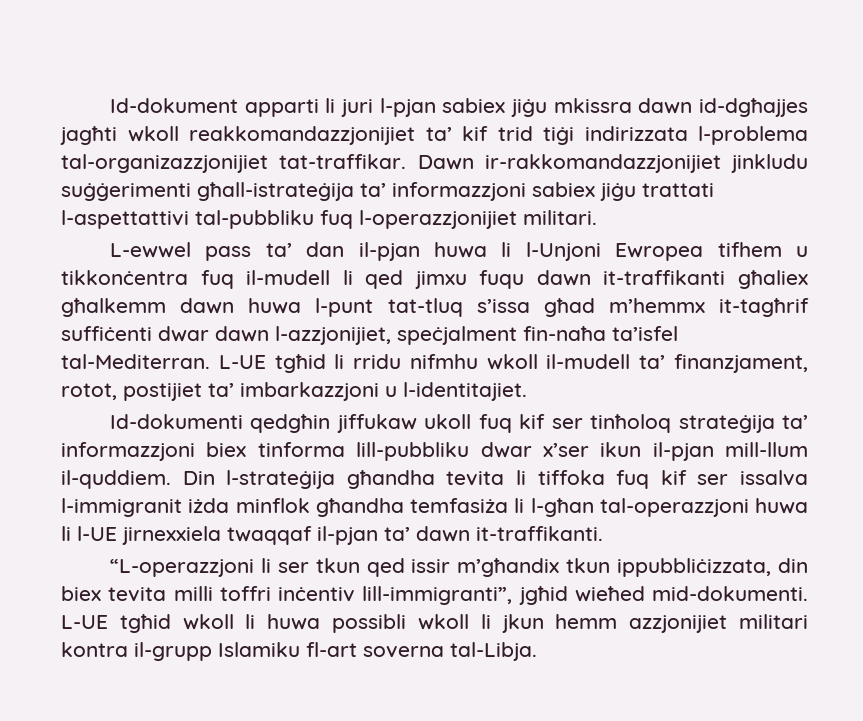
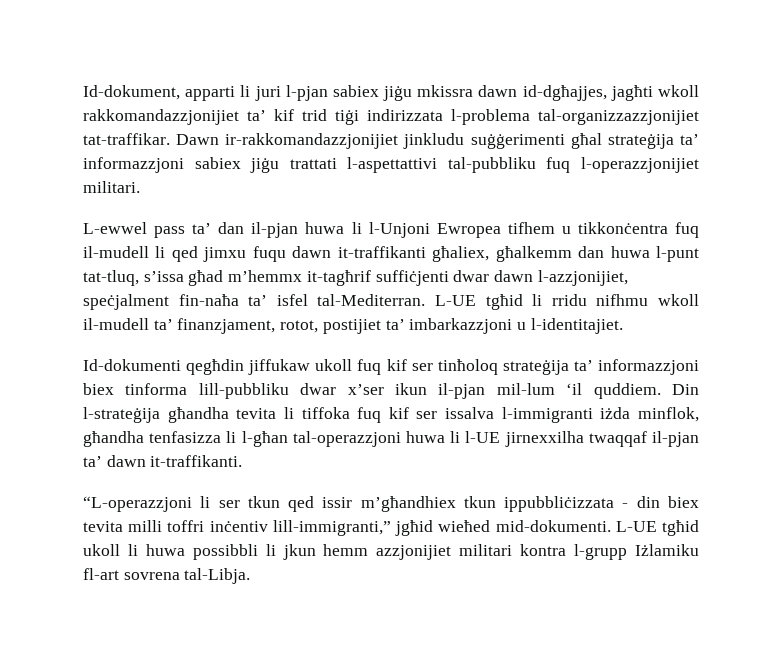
- Id-dokument apparti li juri l-pjan sabiex jiġu mkissra dawn id-dgħajjes jagħti wkoll reakkomandazzjonijiet ta’ kif trid tiġi indirizzata l-problema tal-organizazzjonijiet tat-traffikar.
+ Id-dokument, apparti li juri l-pjan sabiex jiġu mkissra dawn id-dgħajjes, jagħti wkoll rakkomandazzjonijiet ta’ kif trid tiġi indirizzata l-problema tal-organizzazzjonijiet tat-traffikar.
- Dawn ir-rakkomandazzjonijiet jinkludu suġġerimenti għall-istrateġija ta’ informazzjoni sabiex jiġu trattati l-aspettattivi tal-pubbliku fuq l-operazzjonijiet militari.
+ Dawn ir-rakkomandazzjonijiet jinkludu suġġerimenti għal strateġija ta’ informazzjoni sabiex jiġu trattati l-aspettattivi tal-pubbliku fuq l-operazzjonijiet militari.
- L-ewwel pass ta’ dan il-pjan huwa li l-Unjoni Ewropea tifhem u tikkonċentra fuq il-mudell li qed jimxu fuqu dawn it-traffikanti għaliex għalkemm dawn huwa l-punt tat-tluq s’issa għad m’hemmx it-tagħrif suffiċenti dwar dawn l-azzjonijiet, speċjalment fin-naħa ta’isfel tal-Mediterran.
+ L-ewwel pass ta’ dan il-pjan huwa li l-Unjoni Ewropea tifhem u tikkonċentra fuq il-mudell li qed jimxu fuqu dawn it-traffikanti għaliex, għalkemm dan huwa l-punt tat-tluq, s’issa għad m’hemmx it-tagħrif suffiċjenti dwar dawn l-azzjonijiet, speċjalment fin-naħa ta’ isfel tal-Mediterran.
- L-UE tgħid li rridu nifmhu wkoll il-mudell ta’ finanzjament, rotot, postijiet ta’ imbarkazzjoni u l-identitajiet.
+ L-UE tgħid li rridu nifhmu wkoll il-mudell ta’ finanzjament, rotot, postijiet ta’ imbarkazzjoni u l-identitajiet.
- Id-dokumenti qedgħin jiffukaw ukoll fuq kif ser tinħoloq strateġija ta’ informazzjoni biex tinforma lill-pubbliku dwar x’ser ikun il-pjan mill-llum il-quddiem.
+ Id-dokumenti qegħdin jiffukaw ukoll fuq kif ser tinħoloq strateġija ta’ informazzjoni biex tinforma lill-pubbliku dwar x’ser ikun il-pjan mil-lum ‘il quddiem.
- Din l-strateġija għandha tevita li tiffoka fuq kif ser issalva l-immigranit iżda minflok għandha temfasiża li l-għan tal-operazzjoni huwa li l-UE jirnexxiela twaqqaf il-pjan ta’ dawn it-traffikanti.
+ Din l-strateġija għandha tevita li tiffoka fuq kif ser issalva l-immigranti iżda minflok, għandha tenfasizza li l-għan tal-operazzjoni huwa li l-UE jirnexxilha twaqqaf il-pjan ta’ dawn it-traffikanti.
- “L-operazzjoni li ser tkun qed issir m’għandix tkun ippubbliċizzata, din biex tevita milli toffri inċentiv lill-immigranti”, jgħid wieħed mid-dokumenti.
+ “L-operazzjoni li ser tkun qed issir m’għandhiex tkun ippubbliċizzata - din biex tevita milli toffri inċentiv lill-immigranti,” jgħid wieħed mid-dokumenti.
- L-UE tgħid wkoll li huwa possibli wkoll li jkun hemm azzjonijiet militari kontra il-grupp Islamiku fl-art soverna tal-Libja.
+ L-UE tgħid ukoll li huwa possibbli li jkun hemm azzjonijiet militari kontra l-grupp Iżlamiku fl-art sovrena tal-Libja.

